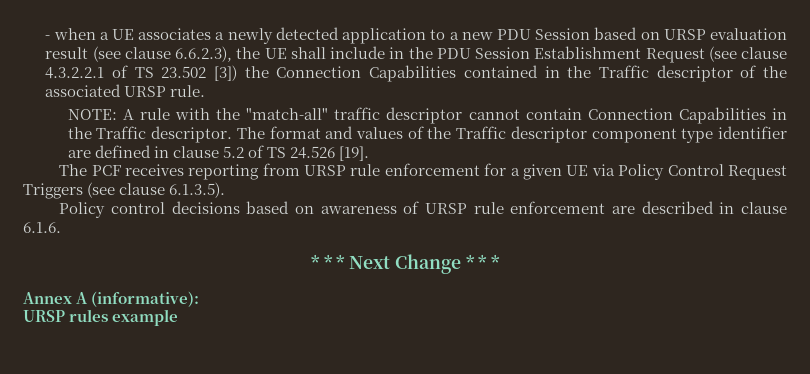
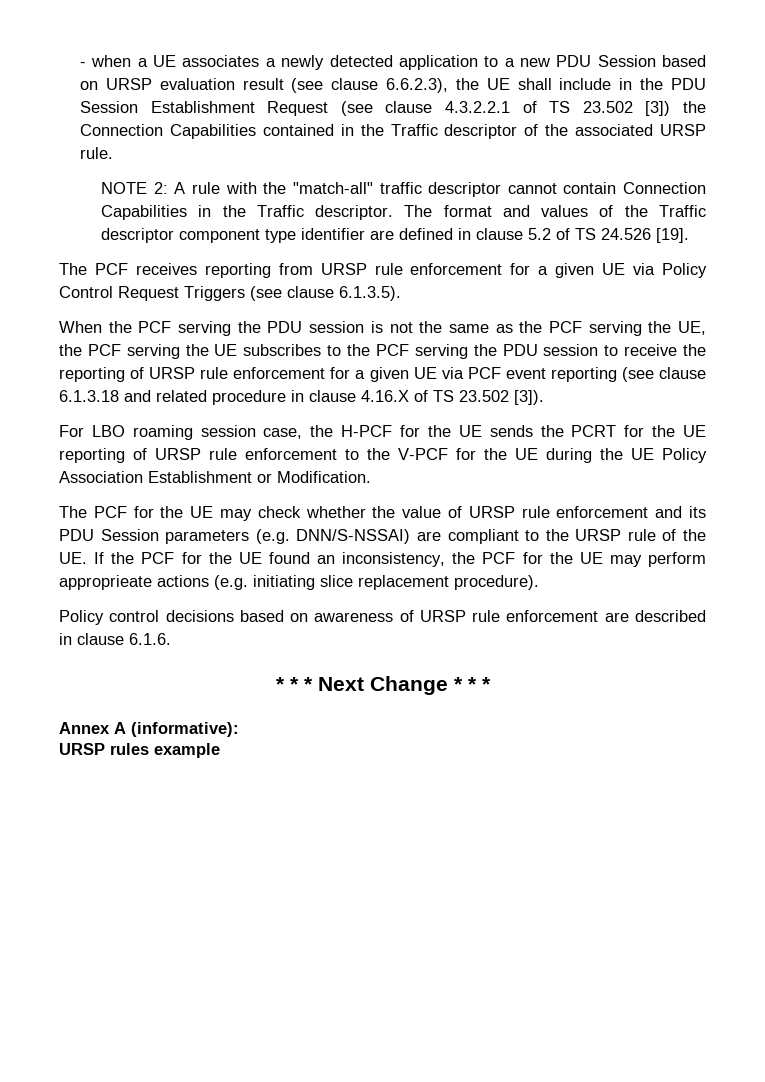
- NOTE: A rule with the "match-all" traffic descriptor cannot contain Connection Capabilities in the Traffic descriptor.
+ NOTE 2: A rule with the "match-all" traffic descriptor cannot contain Connection Capabilities in the Traffic descriptor.
+ When the PCF serving the PDU session is not the same as the PCF serving the UE, the PCF serving the UE subscribes to the PCF serving the PDU session to receive the reporting of URSP rule enforcement for a given UE via PCF event reporting (see clause 6.1.3.18 and related procedure in clause 4.16.X of TS 23.502 [3]).
+ For LBO roaming session case, the H-PCF for the UE sends the PCRT for the UE reporting of URSP rule enforcement to the V-PCF for the UE during the UE Policy Association Establishment or Modification.
+ The PCF for the UE may check whether the value of URSP rule enforcement and its PDU Session parameters (e.g. DNN/S-NSSAI) are compliant to the URSP rule of the UE. If the PCF for the UE found an inconsistency, the PCF for the UE may perform approprieate actions (e.g. initiating slice replacement procedure).

